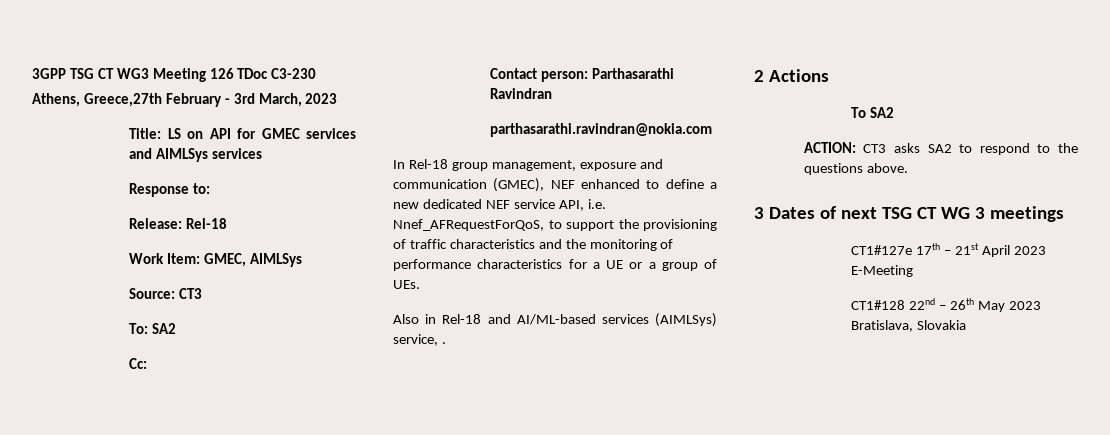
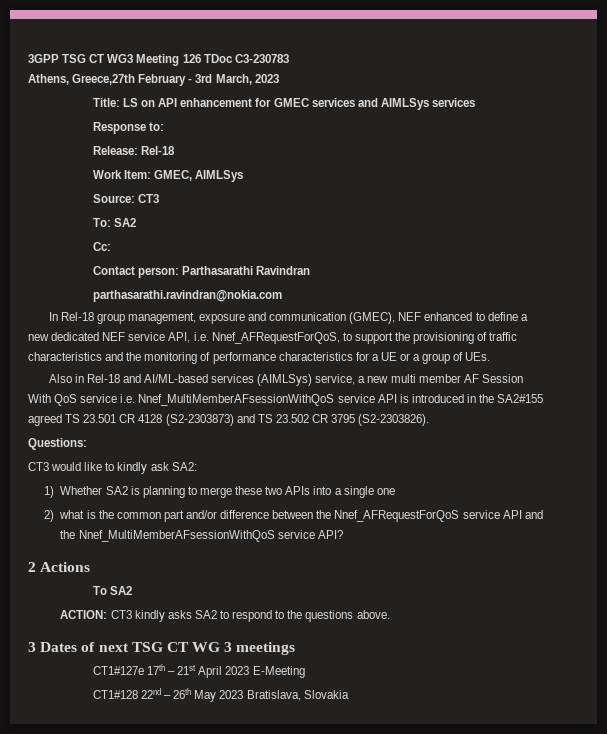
- 3GPP TSG CT WG3 Meeting 126 TDoc C3-230
+ 3GPP TSG CT WG3 Meeting 126 TDoc C3-230783
- Title: LS on API for GMEC services and AIMLSys services
+ Title: LS on API enhancement for GMEC services and AIMLSys services
- Also in Rel-18 and AI/ML-based services (AIMLSys) service, .
+ Also in Rel-18 and AI/ML-based services (AIMLSys) service, a new multi member AF Session With QoS service i.e. Nnef_MultiMemberAFsessionWithQoS service API is introduced in the SA2#155 agreed TS 23.501 CR 4128 (S2-2303873) and TS 23.502 CR 3795 (S2-2303826).
+ Questions:
+ CT3 would like to kindly ask SA2:
+ 1) Whether SA2 is planning to merge these two APIs into a single one
+ 2) what is the common part and/or difference between the Nnef_AFRequestForQoS service API and the Nnef_MultiMemberAFsessionWithQoS service API?
- ACTION: CT3 asks SA2 to respond to the questions above.
+ ACTION: CT3 kindly asks SA2 to respond to the questions above.

